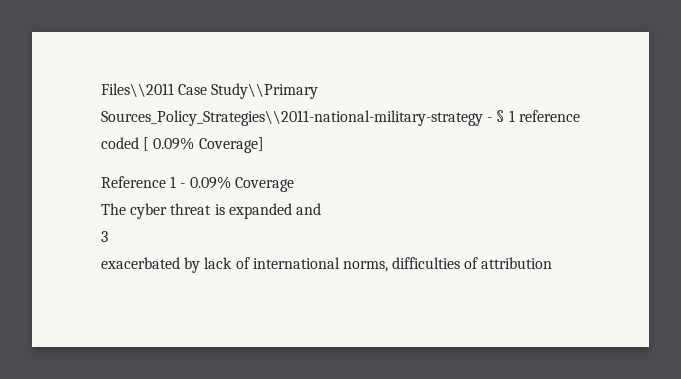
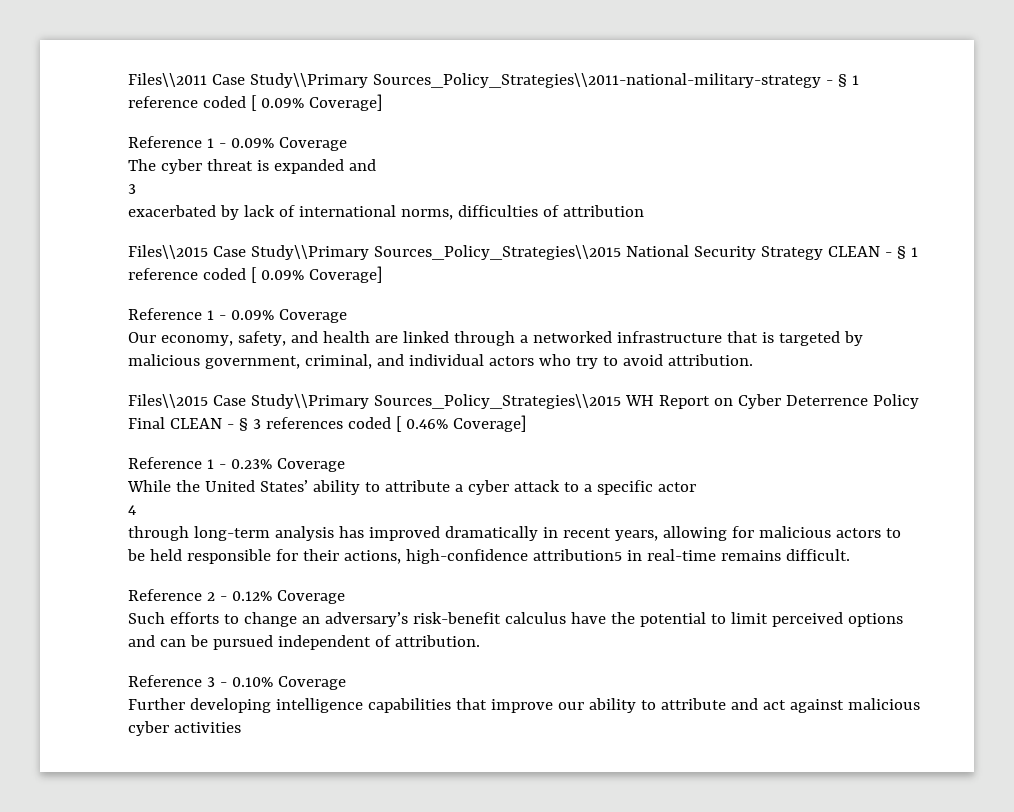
+ Files\\2015 Case Study\\Primary Sources_Policy_Strategies\\2015 National Security Strategy CLEAN - § 1 reference coded [ 0.09% Coverage]
+ Reference 1 - 0.09% Coverage
+ Our economy, safety, and health are linked through a networked infrastructure that is targeted by malicious government, criminal, and individual actors who try to avoid attribution.
+ Files\\2015 Case Study\\Primary Sources_Policy_Strategies\\2015 WH Report on Cyber Deterrence Policy Final CLEAN - § 3 references coded [ 0.46% Coverage]
+ Reference 1 - 0.23% Coverage
+ While the United States’ ability to attribute a cyber attack to a specific actor
+ 4
+ through long-term analysis has improved dramatically in recent years, allowing for malicious actors to be held responsible for their actions, high-confidence attribution5 in real-time remains difficult.
+ Reference 2 - 0.12% Coverage
+ Such efforts to change an adversary’s risk-benefit calculus have the potential to limit perceived options and can be pursued independent of attribution.
+ Reference 3 - 0.10% Coverage
+ Further developing intelligence capabilities that improve our ability to attribute and act against malicious cyber activities

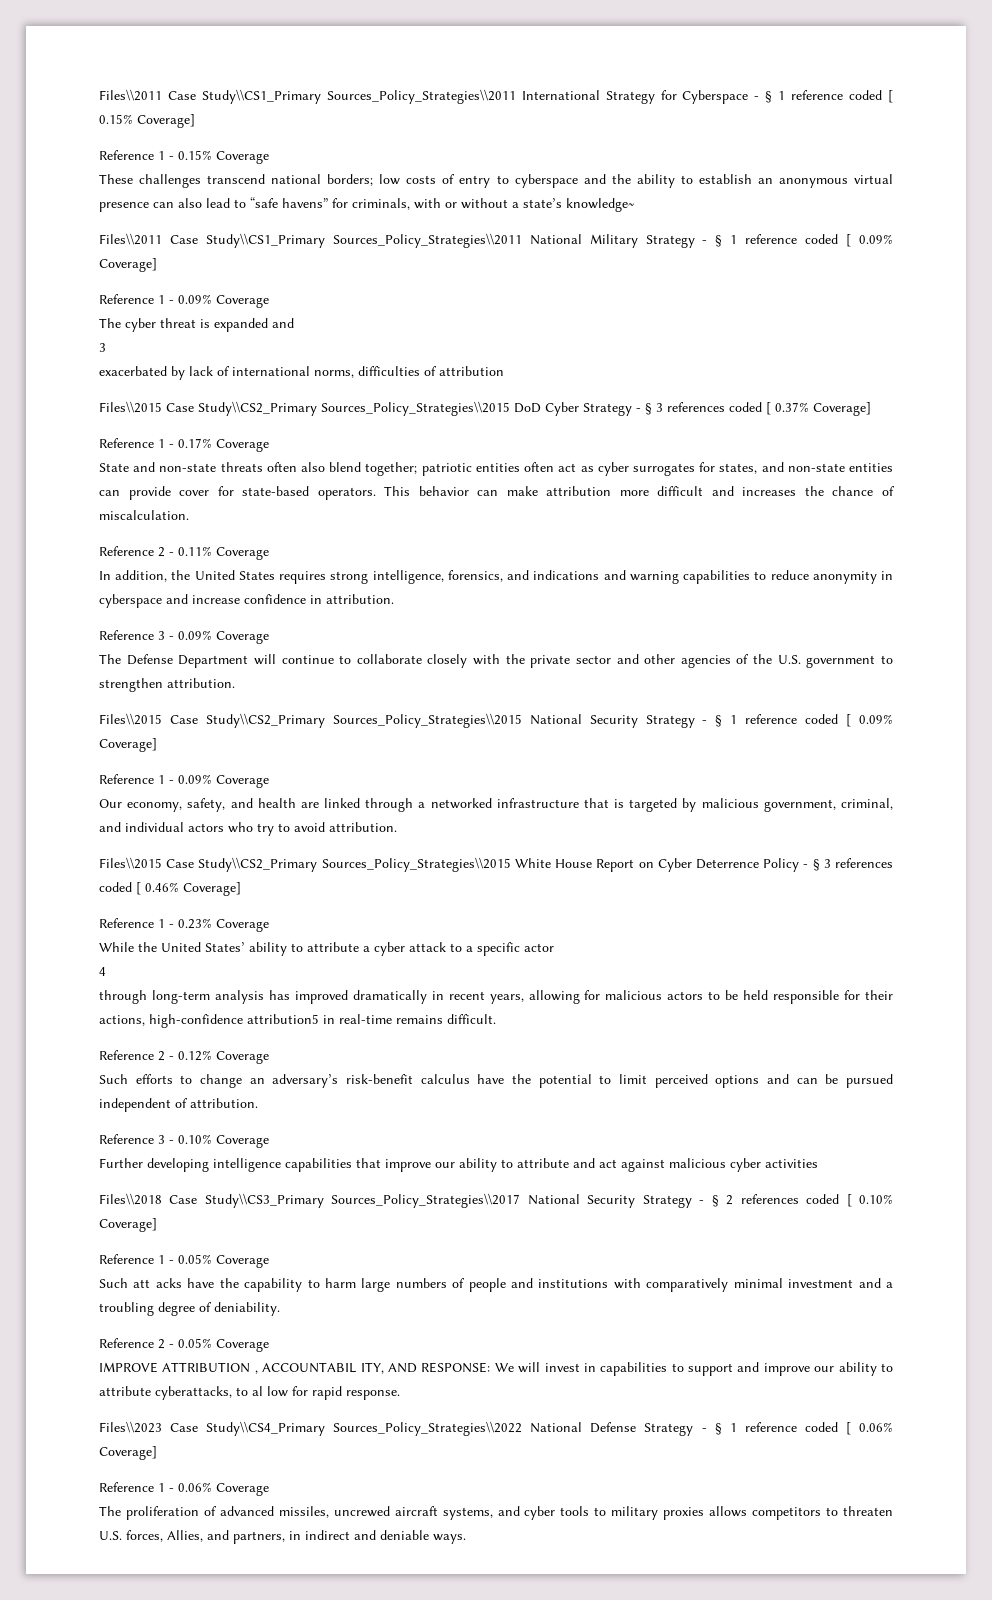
- Files\\2011 Case Study\\Primary Sources_Policy_Strategies\\2011-national-military-strategy - § 1 reference coded [ 0.09% Coverage]
+ Files\\2011 Case Study\\CS1_Primary Sources_Policy_Strategies\\2011 International Strategy for Cyberspace - § 1 reference coded [ 0.15% Coverage]
+ Reference 1 - 0.15% Coverage
+ These challenges transcend national borders; low costs of entry to cyberspace and the ability to establish an anonymous virtual presence can also lead to “safe havens” for criminals, with or without a state’s knowledge~
+ Files\\2011 Case Study\\CS1_Primary Sources_Policy_Strategies\\2011 National Military Strategy - § 1 reference coded [ 0.09% Coverage]
- Files\\2015 Case Study\\Primary Sources_Policy_Strategies\\2015 National Security Strategy CLEAN - § 1 reference coded [ 0.09% Coverage]
+ Files\\2015 Case Study\\CS2_Primary Sources_Policy_Strategies\\2015 DoD Cyber Strategy - § 3 references coded [ 0.37% Coverage]
+ Reference 1 - 0.17% Coverage
+ State and non-state threats often also blend together; patriotic entities often act as cyber surrogates for states, and non-state entities can provide cover for state-based operators. This behavior can make attribution more difficult and increases the chance of miscalculation.
+ Reference 2 - 0.11% Coverage
+ In addition, the United States requires strong intelligence, forensics, and indications and warning capabilities to reduce anonymity in cyberspace and increase confidence in attribution.
+ Reference 3 - 0.09% Coverage
+ The Defense Department will continue to collaborate closely with the private sector and other agencies of the U.S. government to strengthen attribution.
+ Files\\2015 Case Study\\CS2_Primary Sources_Policy_Strategies\\2015 National Security Strategy - § 1 reference coded [ 0.09% Coverage]
- Files\\2015 Case Study\\Primary Sources_Policy_Strategies\\2015 WH Report on Cyber Deterrence Policy Final CLEAN - § 3 references coded [ 0.46% Coverage]
+ Files\\2015 Case Study\\CS2_Primary Sources_Policy_Strategies\\2015 White House Report on Cyber Deterrence Policy - § 3 references coded [ 0.46% Coverage]
+ Files\\2018 Case Study\\CS3_Primary Sources_Policy_Strategies\\2017 National Security Strategy - § 2 references coded [ 0.10% Coverage]
+ Reference 1 - 0.05% Coverage
+ Such att acks have the capability to harm large numbers of people and institutions with comparatively minimal investment and a troubling degree of deniability.
+ Reference 2 - 0.05% Coverage
+ IMPROVE ATTRIBUTION , ACCOUNTABIL ITY, AND RESPONSE: We will invest in capabilities to support and improve our ability to attribute cyberattacks, to al low for rapid response.
+ Files\\2023 Case Study\\CS4_Primary Sources_Policy_Strategies\\2022 National Defense Strategy - § 1 reference coded [ 0.06% Coverage]
+ Reference 1 - 0.06% Coverage
+ The proliferation of advanced missiles, uncrewed aircraft systems, and cyber tools to military proxies allows competitors to threaten U.S. forces, Allies, and partners, in indirect and deniable ways.

